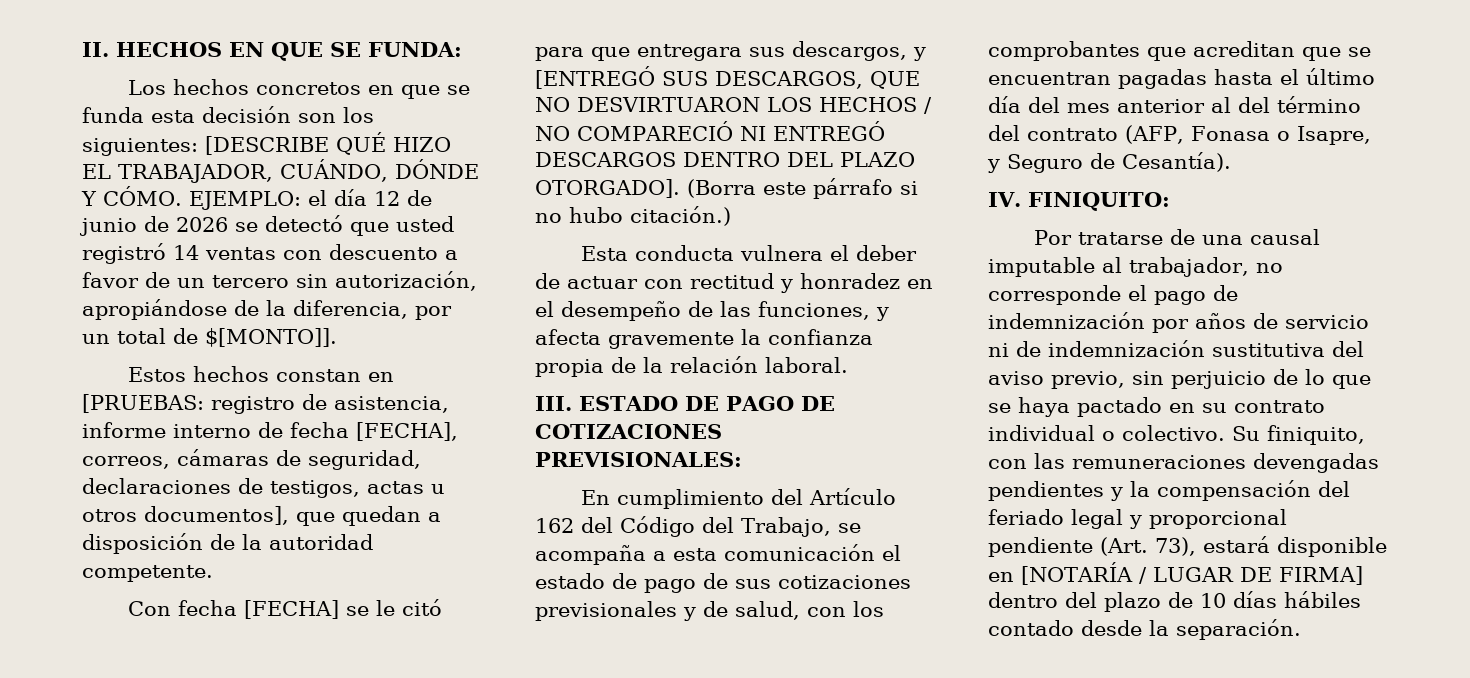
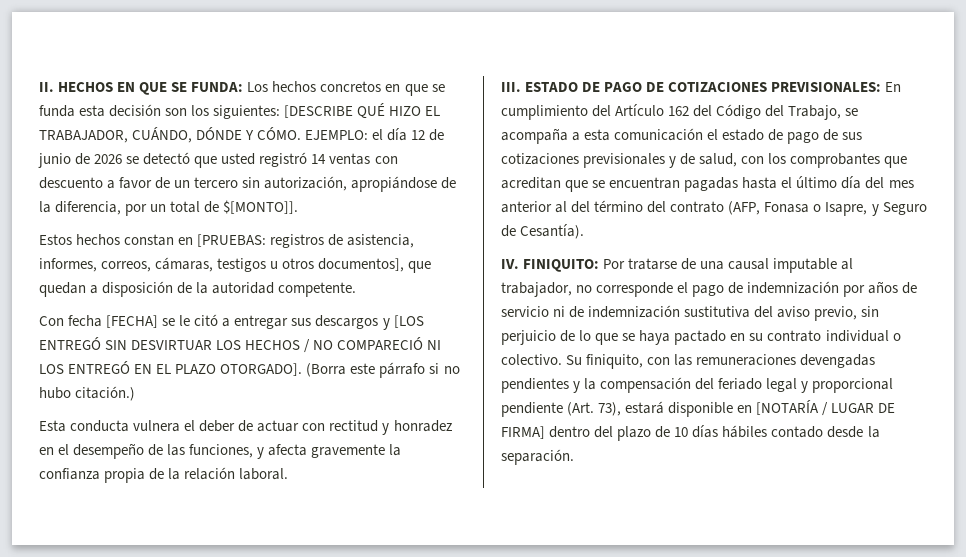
- II. HECHOS EN QUE SE FUNDA:
- Los hechos concretos en que se funda esta decisión son los siguientes: [DESCRIBE QUÉ HIZO EL TRABAJADOR, CUÁNDO, DÓNDE Y CÓMO.
+ II. HECHOS EN QUE SE FUNDA: Los hechos concretos en que se funda esta decisión son los siguientes: [DESCRIBE QUÉ HIZO EL TRABAJADOR, CUÁNDO, DÓNDE Y CÓMO.
- Estos hechos constan en [PRUEBAS: registro de asistencia, informe interno de fecha [FECHA], correos, cámaras de seguridad, declaraciones de testigos, actas u otros documentos], que quedan a disposición de la autoridad competente.
+ Estos hechos constan en [PRUEBAS: registros de asistencia, informes, correos, cámaras, testigos u otros documentos], que quedan a disposición de la autoridad competente.
- Con fecha [FECHA] se le citó para que entregara sus descargos, y [ENTREGÓ SUS DESCARGOS, QUE NO DESVIRTUARON LOS HECHOS / NO COMPARECIÓ NI ENTREGÓ DESCARGOS DENTRO DEL PLAZO OTORGADO].
+ Con fecha [FECHA] se le citó a entregar sus descargos y [LOS ENTREGÓ SIN DESVIRTUAR LOS HECHOS / NO COMPARECIÓ NI LOS ENTREGÓ EN EL PLAZO OTORGADO].
- III. ESTADO DE PAGO DE COTIZACIONES PREVISIONALES:
- En cumplimiento del Artículo 162 del Código del Trabajo, se acompaña a esta comunicación el estado de pago de sus cotizaciones previsionales y de salud, con los comprobantes que acreditan que se encuentran pagadas hasta el último día del mes anterior al del término del contrato (AFP, Fonasa o Isapre, y Seguro de Cesantía).
+ III. ESTADO DE PAGO DE COTIZACIONES PREVISIONALES: En cumplimiento del Artículo 162 del Código del Trabajo, se acompaña a esta comunicación el estado de pago de sus cotizaciones previsionales y de salud, con los comprobantes que acreditan que se encuentran pagadas hasta el último día del mes anterior al del término del contrato (AFP, Fonasa o Isapre, y Seguro de Cesantía).
- IV. FINIQUITO:
- Por tratarse de una causal imputable al trabajador, no corresponde el pago de indemnización por años de servicio ni de indemnización sustitutiva del aviso previo, sin perjuicio de lo que se haya pactado en su contrato individual o colectivo.
+ IV. FINIQUITO: Por tratarse de una causal imputable al trabajador, no corresponde el pago de indemnización por años de servicio ni de indemnización sustitutiva del aviso previo, sin perjuicio de lo que se haya pactado en su contrato individual o colectivo.

